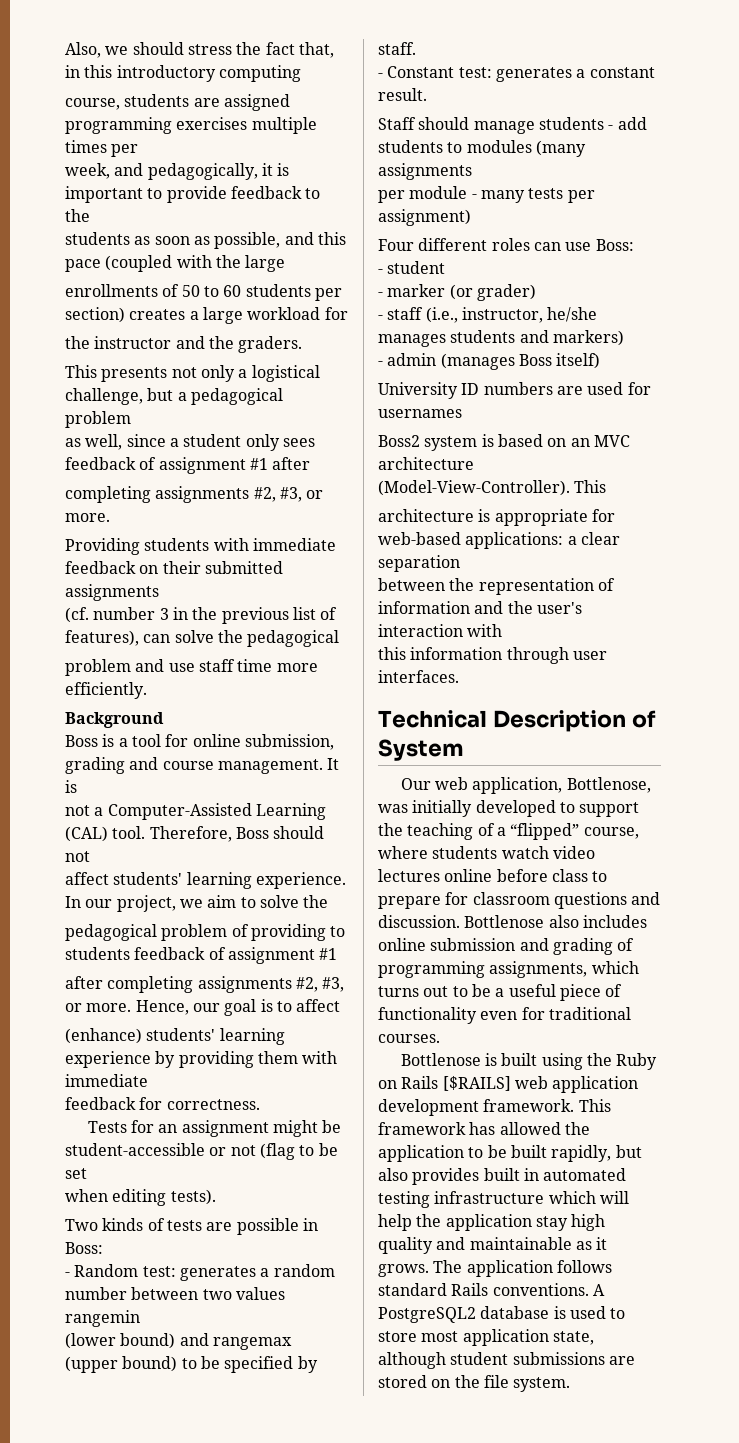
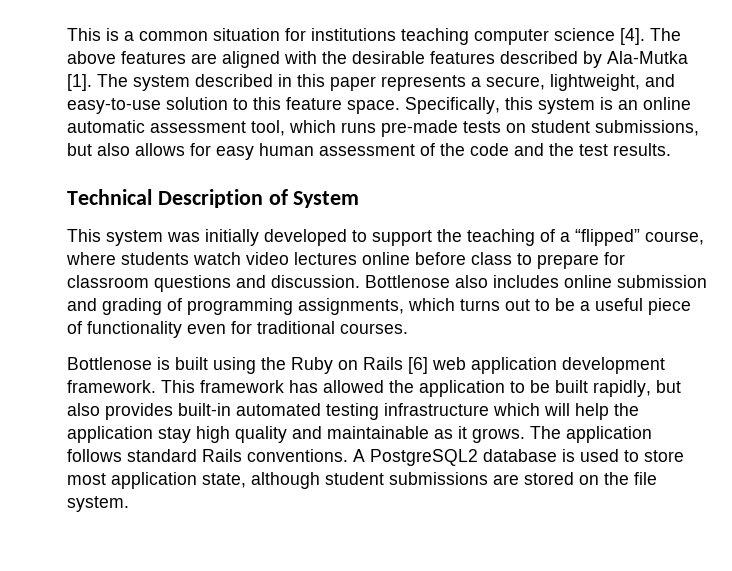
- Also, we should stress the fact that, in this introductory computing
- course, students are assigned programming exercises multiple times per
- week, and pedagogically, it is important to provide feedback to the
- students as soon as possible, and this pace (coupled with the large
- enrollments of 50 to 60 students per section) creates a large workload for
- the instructor and the graders.
- This presents not only a logistical challenge, but a pedagogical problem
- as well, since a student only sees feedback of assignment #1 after
- completing assignments #2, #3, or more.
- Providing students with immediate feedback on their submitted assignments
- (cf. number 3 in the previous list of features), can solve the pedagogical
- problem and use staff time more efficiently.
- Background
- Boss is a tool for online submission, grading and course management. It is
- not a Computer-Assisted Learning (CAL) tool. Therefore, Boss should not
- affect students' learning experience. In our project, we aim to solve the
- pedagogical problem of providing to students feedback of assignment #1
- after completing assignments #2, #3, or more. Hence, our goal is to affect
- (enhance) students' learning experience by providing them with immediate
- feedback for correctness.
- Tests for an assignment might be student-accessible or not (flag to be set
- when editing tests).
- Two kinds of tests are possible in Boss:
- - Random test: generates a random number between two values rangemin
- (lower bound) and rangemax (upper bound) to be specified by staff.
- - Constant test: generates a constant result.
- Staff should manage students - add students to modules (many assignments
- per module - many tests per assignment)
- Four different roles can use Boss:
- - student
- - marker (or grader)
- - staff (i.e., instructor, he/she manages students and markers)
- - admin (manages Boss itself)
- University ID numbers are used for usernames
- Boss2 system is based on an MVC architecture (Model-View-Controller). This
- architecture is appropriate for web-based applications: a clear separation
- between the representation of information and the user's interaction with
- this information through user interfaces.
+ This is a common situation for institutions teaching computer science [4]. The above features are aligned with the desirable features described by Ala-Mutka [1]. The system described in this paper represents a secure, lightweight, and easy-to-use solution to this feature space. Specifically, this system is an online automatic assessment tool, which runs pre-made tests on student submissions, but also allows for easy human assessment of the code and the test results.
- Our web application, Bottlenose, was initially developed to support the teaching of a “flipped” course, where students watch video lectures online before class to prepare for classroom questions and discussion.
+ This system was initially developed to support the teaching of a “flipped” course, where students watch video lectures online before class to prepare for classroom questions and discussion.
- Bottlenose is built using the Ruby on Rails [$RAILS] web application development framework.
+ Bottlenose is built using the Ruby on Rails [6] web application development framework.
- This framework has allowed the application to be built rapidly, but also provides built in automated testing infrastructure which will help the application stay high quality and maintainable as it grows.
+ This framework has allowed the application to be built rapidly, but also provides built-in automated testing infrastructure which will help the application stay high quality and maintainable as it grows.

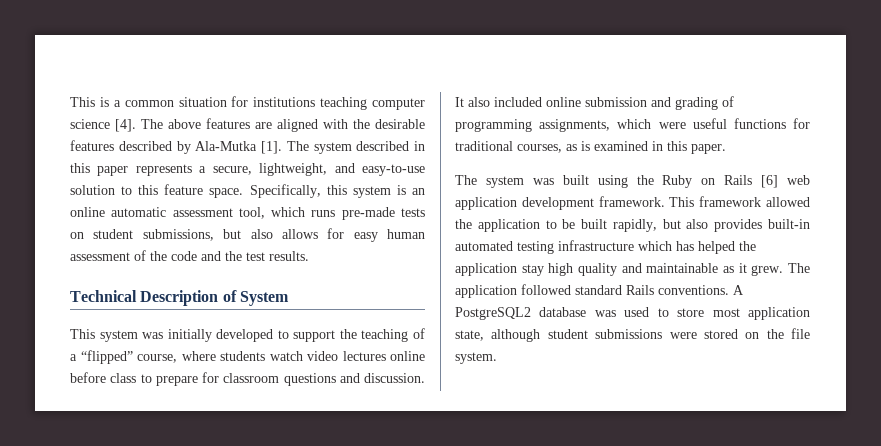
- Bottlenose also includes online submission and grading of programming assignments, which turns out to be a useful piece of functionality even for traditional courses.
- Bottlenose is built using the Ruby on Rails [6] web application development framework.
+ It also included online submission and grading of programming assignments, which were useful functions for traditional courses, as is examined in this paper.
+ The system was built using the Ruby on Rails [6] web application development framework.
- This framework has allowed the application to be built rapidly, but also provides built-in automated testing infrastructure which will help the application stay high quality and maintainable as it grows.
+ This framework allowed the application to be built rapidly, but also provides built-in automated testing infrastructure which has helped the application stay high quality and maintainable as it grew.
- The application follows standard Rails conventions.
+ The application followed standard Rails conventions.
- A PostgreSQL2 database is used to store most application state, although student submissions are stored on the file system.
+ A PostgreSQL2 database was used to store most application state, although student submissions were stored on the file system.

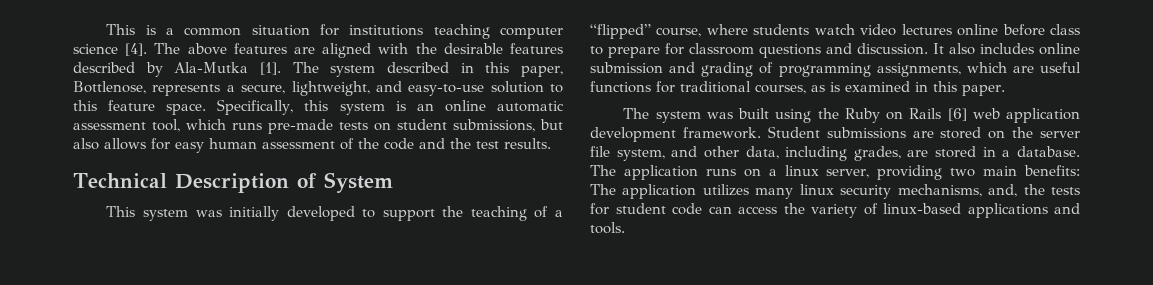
- The system described in this paper represents a secure, lightweight, and easy-to-use solution to this feature space.
+ The system described in this paper, Bottlenose, represents a secure, lightweight, and easy-to-use solution to this feature space.
- It also included online submission and grading of programming assignments, which were useful functions for traditional courses, as is examined in this paper.
+ It also includes online submission and grading of programming assignments, which are useful functions for traditional courses, as is examined in this paper.
- This framework allowed the application to be built rapidly, but also provides built-in automated testing infrastructure which has helped the application stay high quality and maintainable as it grew. The application followed standard Rails conventions. A PostgreSQL2 database was used to store most application state, although student submissions were stored on the file system.
+ Student submissions are stored on the server file system, and other data, including grades, are stored in a database. The application runs on a linux server, providing two main benefits: The application utilizes many linux security mechanisms, and, the tests for student code can access the variety of linux-based applications and tools.

